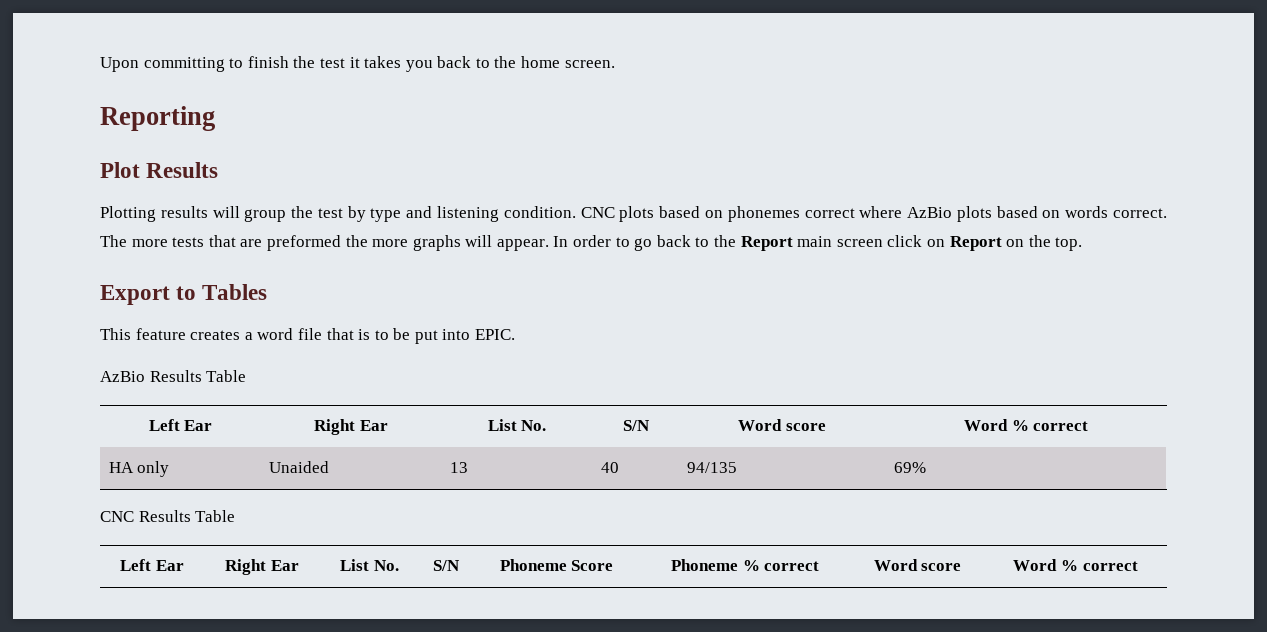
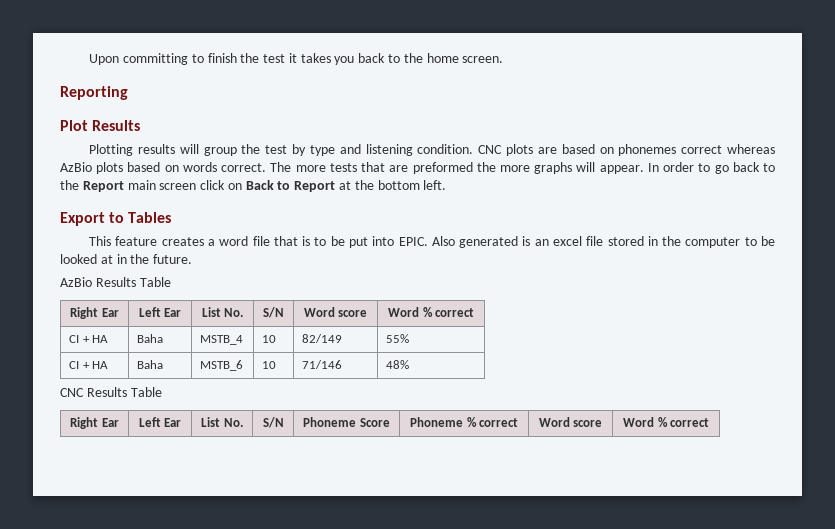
- CNC plots based on phonemes correct where AzBio plots based on words correct.
+ CNC plots are based on phonemes correct whereas AzBio plots based on words correct.
- In order to go back to the Report main screen click on Report on the top.
+ In order to go back to the Report main screen click on Back to Report at the bottom left.
+ Also generated is an excel file stored in the computer to be looked at in the future.
- Left Ear | Right Ear | List No. | S/N | Word score | Word % correct
+ Right Ear | Left Ear | List No. | S/N | Word score | Word % correct
- HA only | Unaided | 13 | 40 | 94/135 | 69%
+ CI + HA | Baha | MSTB_4 | 10 | 82/149 | 55%
+ CI + HA | Baha | MSTB_6 | 10 | 71/146 | 48%
- Left Ear | Right Ear | List No. | S/N | Phoneme Score | Phoneme % correct | Word score | Word % correct
+ Right Ear | Left Ear | List No. | S/N | Phoneme Score | Phoneme % correct | Word score | Word % correct

